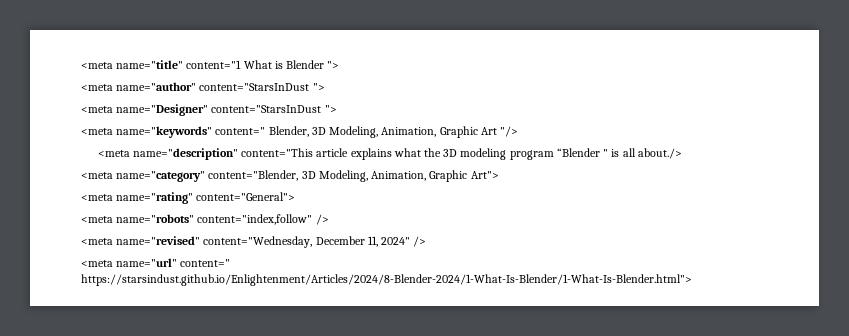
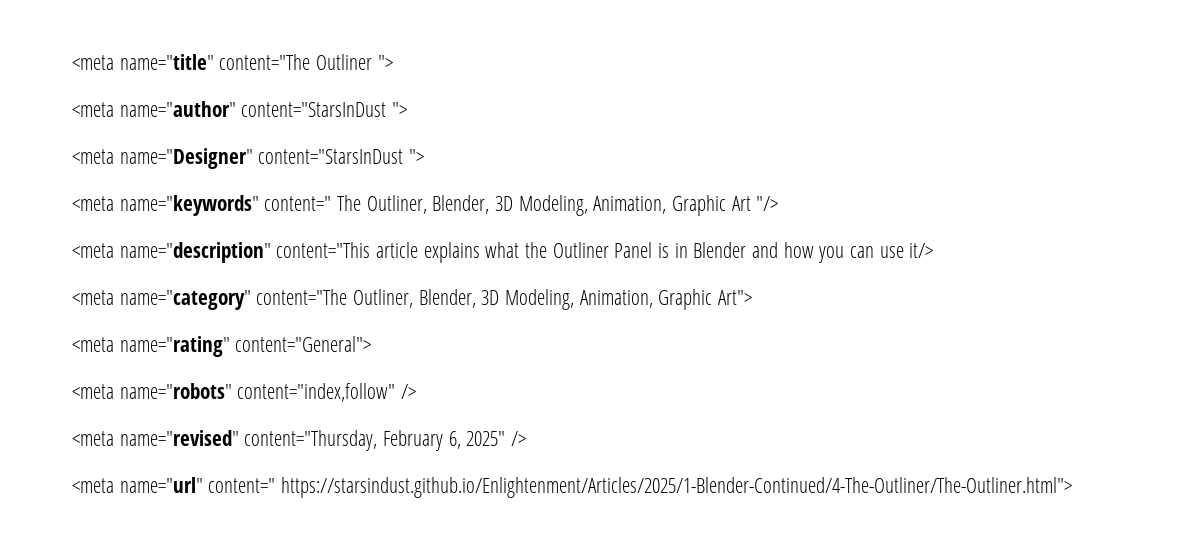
- <meta name="title" content="1 What is Blender ">
+ <meta name="title" content="The Outliner ">
- <meta name="keywords" content=" Blender, 3D Modeling, Animation, Graphic Art "/>
+ <meta name="keywords" content=" The Outliner, Blender, 3D Modeling, Animation, Graphic Art "/>
- <meta name="description" content="This article explains what the 3D modeling program “Blender " is all about./>
+ <meta name="description" content="This article explains what the Outliner Panel is in Blender and how you can use it/>
- <meta name="category" content="Blender, 3D Modeling, Animation, Graphic Art">
+ <meta name="category" content="The Outliner, Blender, 3D Modeling, Animation, Graphic Art">
- <meta name="revised" content="Wednesday, December 11, 2024" />
+ <meta name="revised" content="Thursday, February 6, 2025" />
- <meta name="url" content=" https://starsindust.github.io/Enlightenment/Articles/2024/8-Blender-2024/1-What-Is-Blender/1-What-Is-Blender.html">
+ <meta name="url" content=" https://starsindust.github.io/Enlightenment/Articles/2025/1-Blender-Continued/4-The-Outliner/The-Outliner.html">

